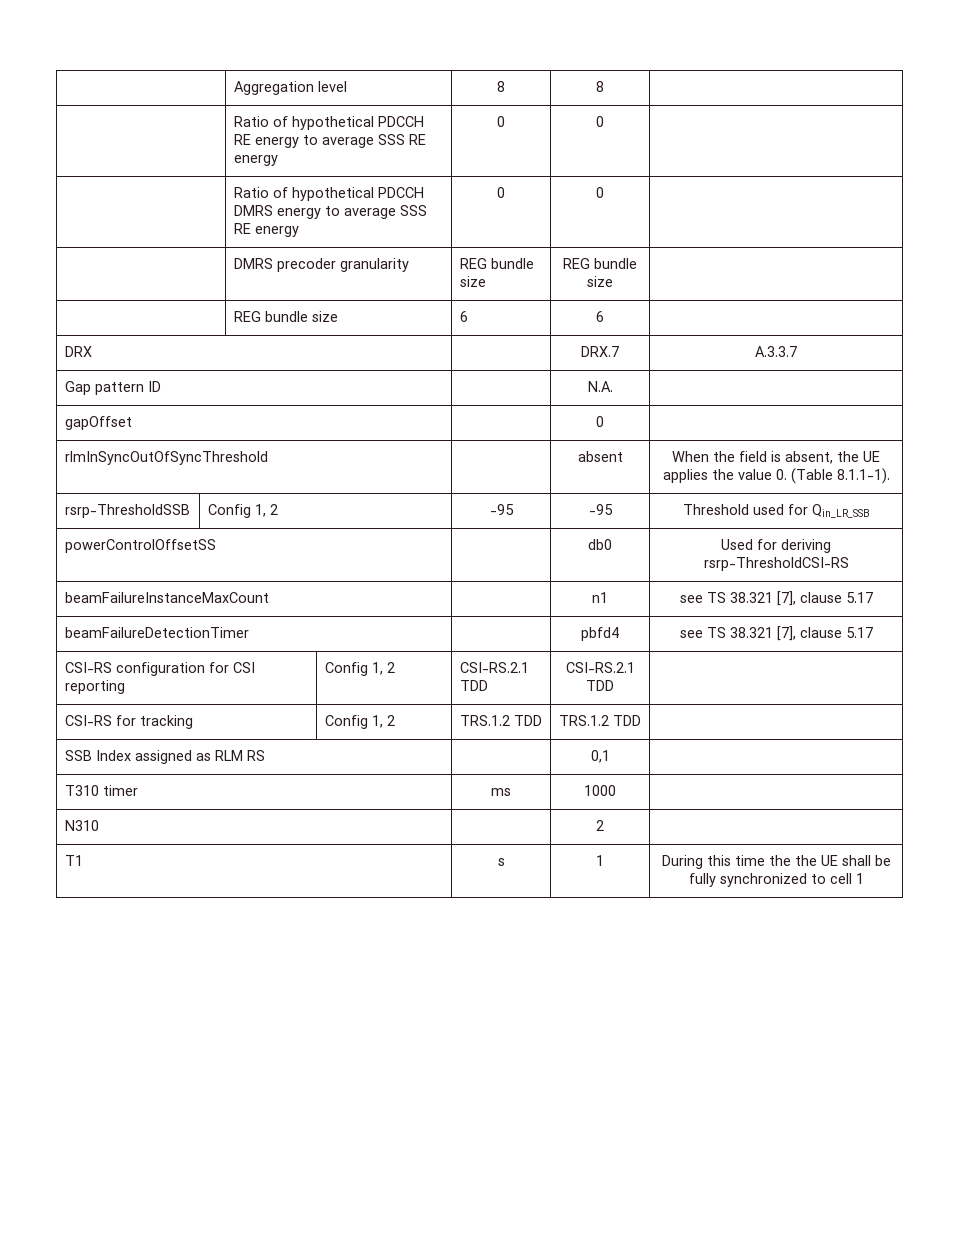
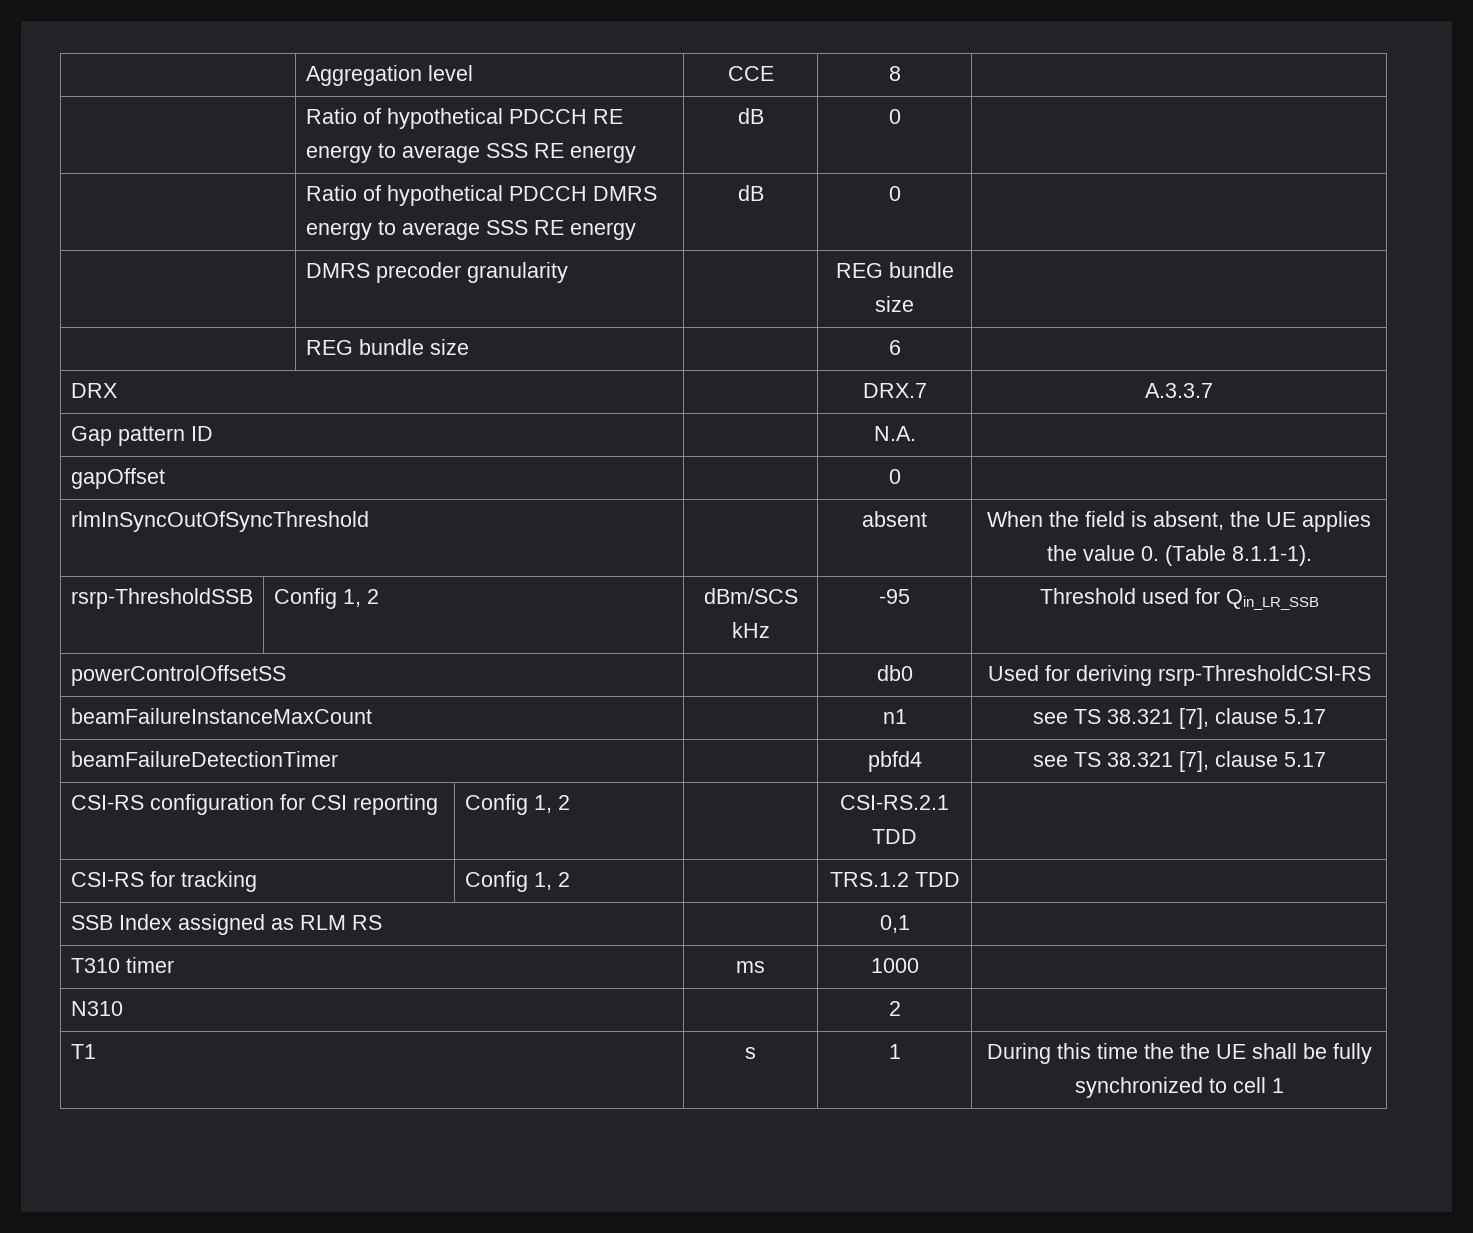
- | Aggregation level | 8 | 8 |
+ | Aggregation level | CCE | 8 |
- | Ratio of hypothetical PDCCH RE energy to average SSS RE energy | 0 | 0 |
+ | Ratio of hypothetical PDCCH RE energy to average SSS RE energy | dB | 0 |
- | Ratio of hypothetical PDCCH DMRS energy to average SSS RE energy | 0 | 0 |
+ | Ratio of hypothetical PDCCH DMRS energy to average SSS RE energy | dB | 0 |
- | DMRS precoder granularity | REG bundle size | REG bundle size |
+ | DMRS precoder granularity | | REG bundle size |
- | REG bundle size | 6 | 6 |
+ | REG bundle size | | 6 |
- rsrp-ThresholdSSB | Config 1, 2 | -95 | -95 | Threshold used for Qin_LR_SSB
+ rsrp-ThresholdSSB | Config 1, 2 | dBm/SCS kHz | -95 | Threshold used for Qin_LR_SSB
- CSI-RS configuration for CSI reporting | Config 1, 2 | CSI-RS.2.1 TDD | CSI-RS.2.1 TDD |
+ CSI-RS configuration for CSI reporting | Config 1, 2 | | CSI-RS.2.1 TDD |
- CSI-RS for tracking | Config 1, 2 | TRS.1.2 TDD | TRS.1.2 TDD |
+ CSI-RS for tracking | Config 1, 2 | | TRS.1.2 TDD |

